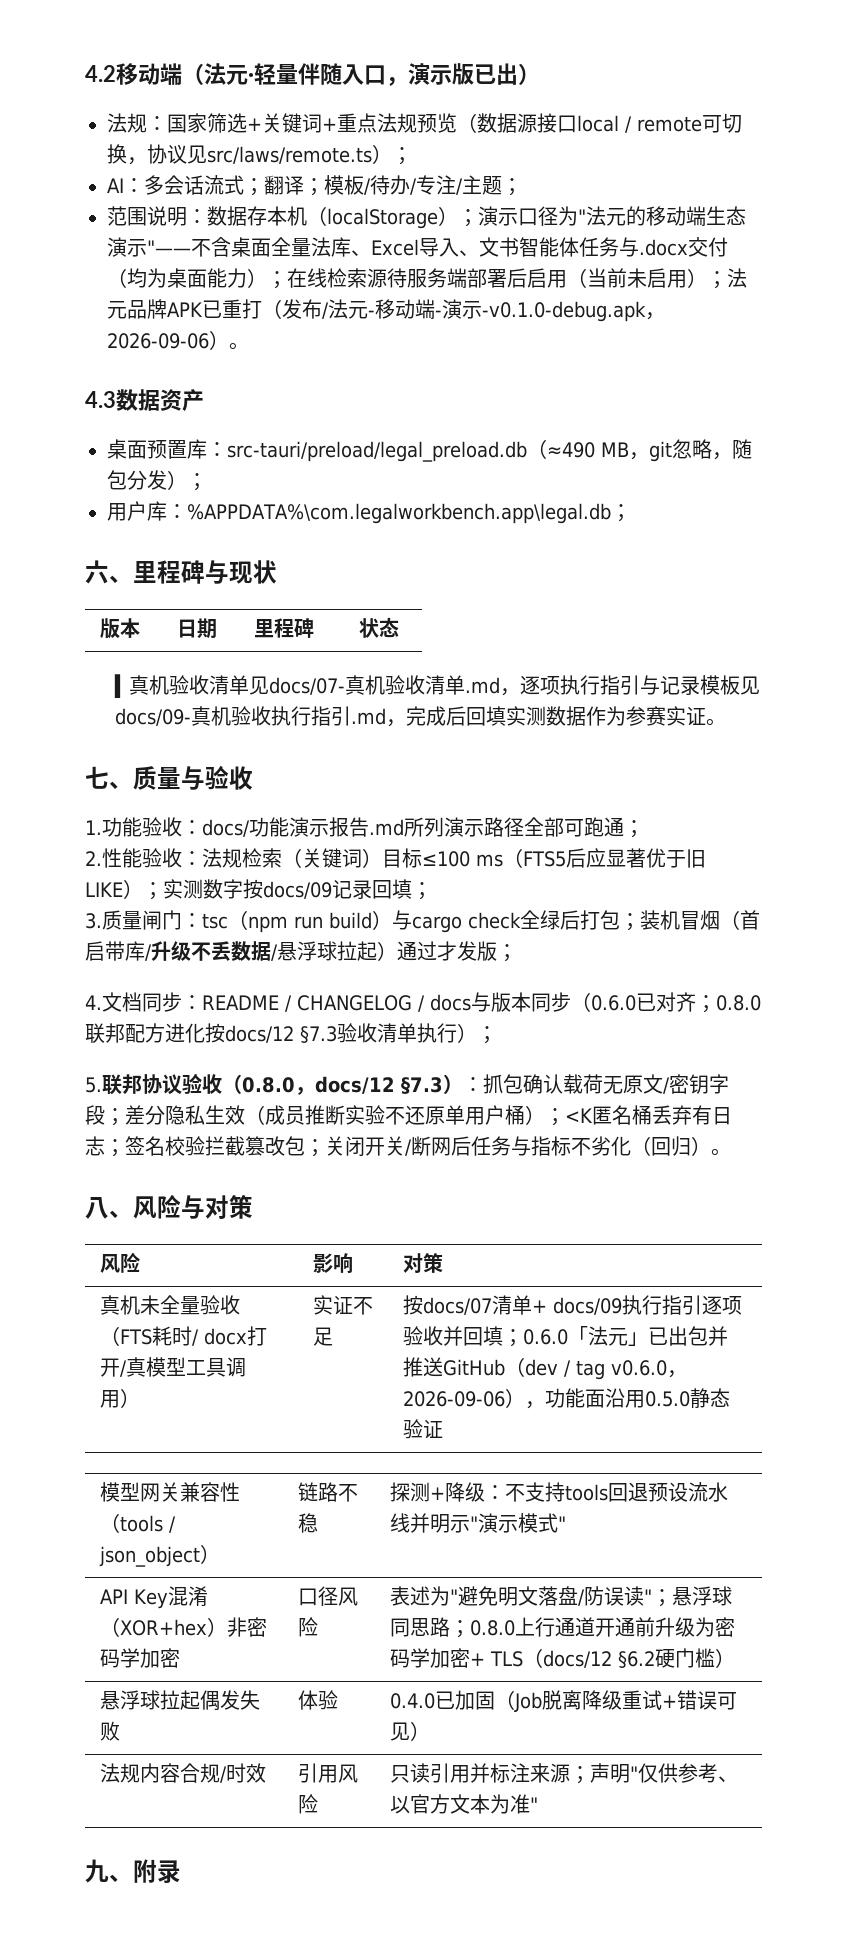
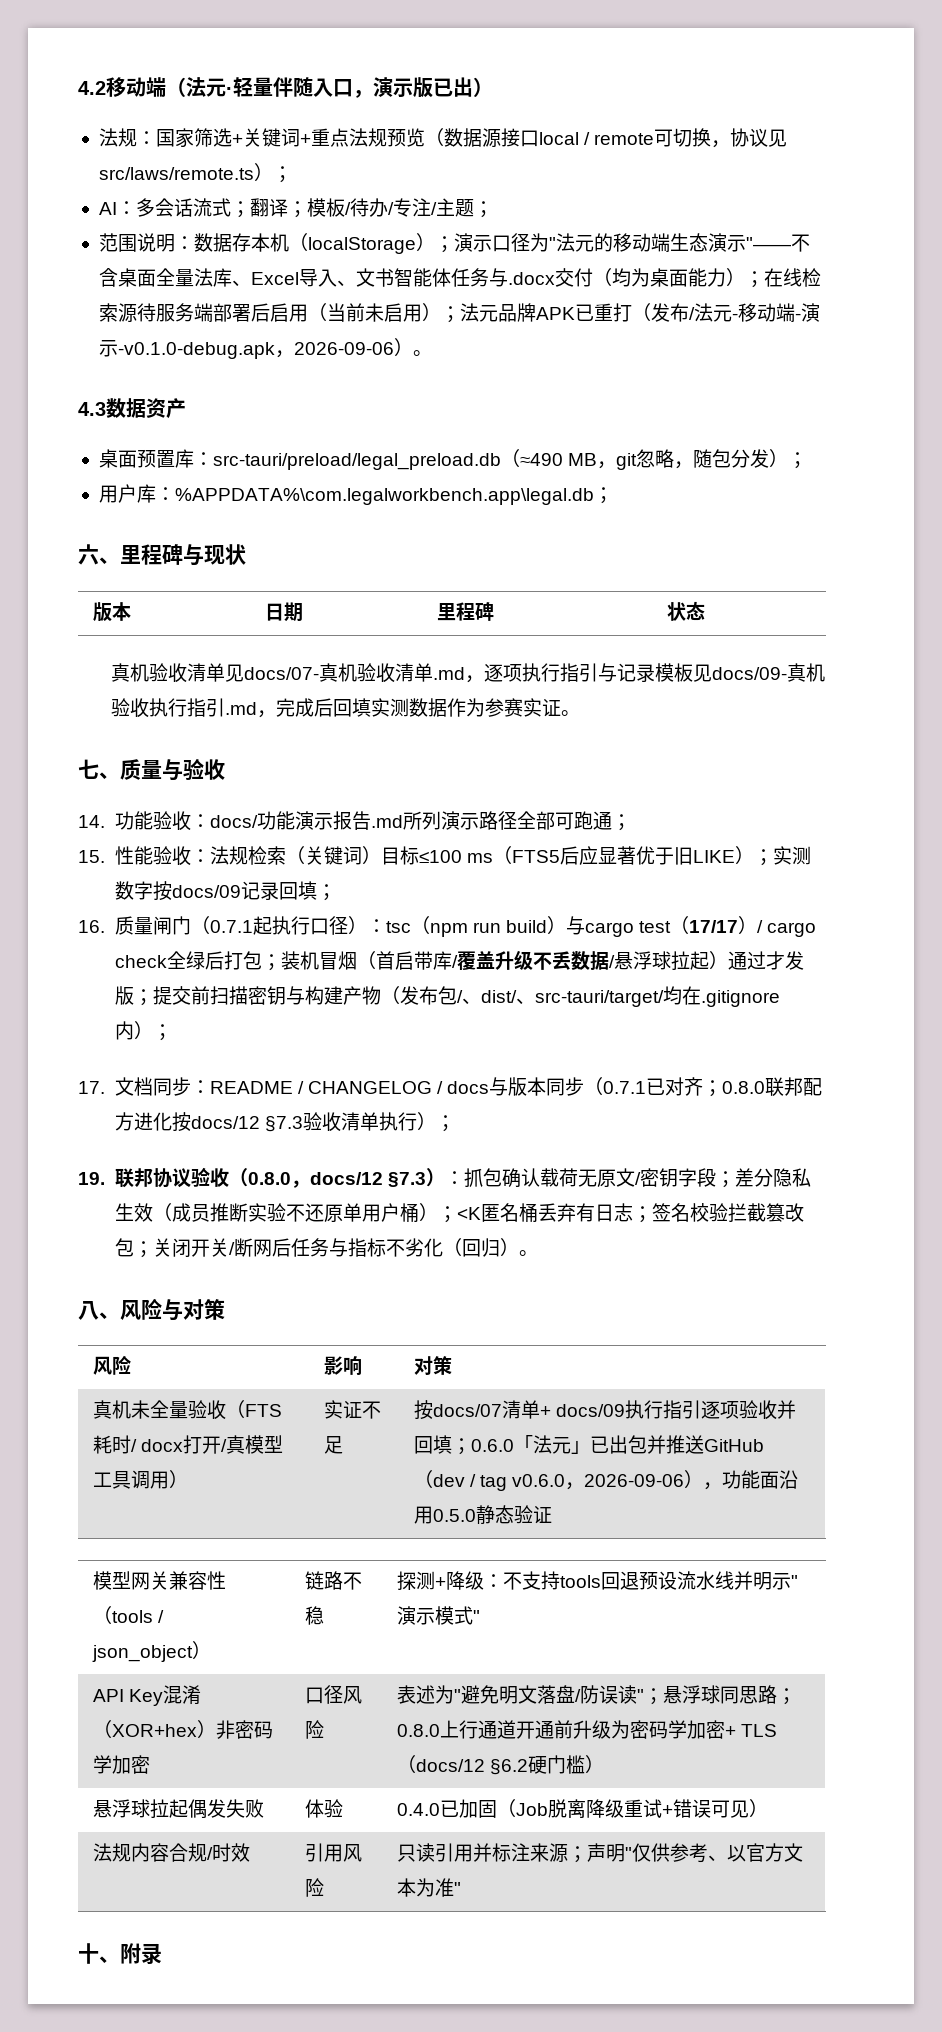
- ▍真机验收清单见docs/07-真机验收清单.md，逐项执行指引与记录模板见docs/09-真机验收执行指引.md，完成后回填实测数据作为参赛实证。
+ 真机验收清单见docs/07-真机验收清单.md，逐项执行指引与记录模板见docs/09-真机验收执行指引.md，完成后回填实测数据作为参赛实证。
- 1.功能验收：docs/功能演示报告.md所列演示路径全部可跑通；
+ 14.功能验收：docs/功能演示报告.md所列演示路径全部可跑通；
- 2.性能验收：法规检索（关键词）目标≤100 ms（FTS5后应显著优于旧LIKE）；实测数字按docs/09记录回填；
+ 15.性能验收：法规检索（关键词）目标≤100 ms（FTS5后应显著优于旧LIKE）；实测数字按docs/09记录回填；
- 3.质量闸门：tsc（npm run build）与cargo check全绿后打包；装机冒烟（首启带库/升级不丢数据/悬浮球拉起）通过才发版；
- 4.文档同步：README / CHANGELOG / docs与版本同步（0.6.0已对齐；0.8.0联邦配方进化按docs/12 §7.3验收清单执行）；
+ 16.质量闸门（0.7.1起执行口径）：tsc（npm run build）与cargo test（17/17）/ cargo check全绿后打包；装机冒烟（首启带库/覆盖升级不丢数据/悬浮球拉起）通过才发版；提交前扫描密钥与构建产物（发布包/、dist/、src-tauri/target/均在.gitignore内）；
+ 17.文档同步：README / CHANGELOG / docs与版本同步（0.7.1已对齐；0.8.0联邦配方进化按docs/12 §7.3验收清单执行）；
- 5.联邦协议验收（0.8.0，docs/12 §7.3）：抓包确认载荷无原文/密钥字段；差分隐私生效（成员推断实验不还原单用户桶）；<K匿名桶丢弃有日志；签名校验拦截篡改包；关闭开关/断网后任务与指标不劣化（回归）。
+ 19.联邦协议验收（0.8.0，docs/12 §7.3）：抓包确认载荷无原文/密钥字段；差分隐私生效（成员推断实验不还原单用户桶）；<K匿名桶丢弃有日志；签名校验拦截篡改包；关闭开关/断网后任务与指标不劣化（回归）。
- 九、附录
+ 十、附录

